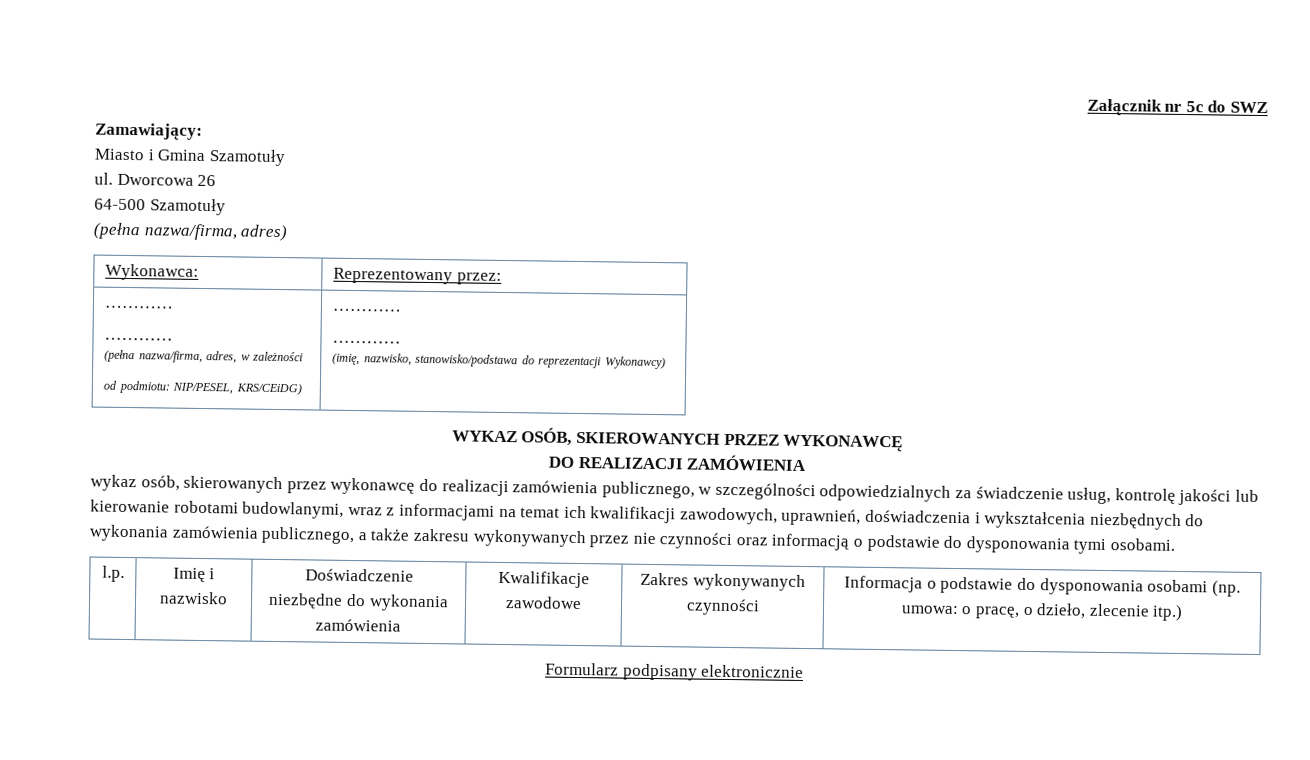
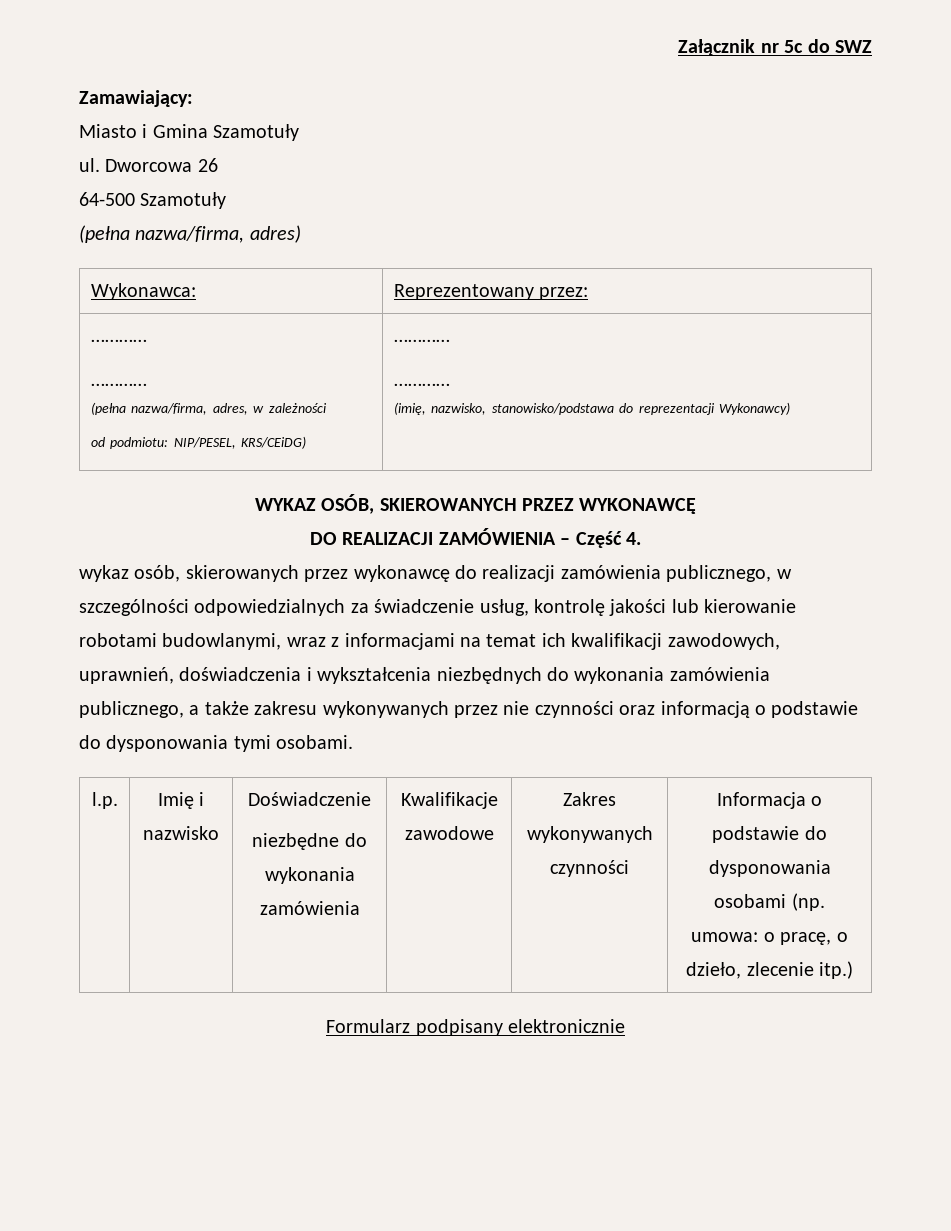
- DO REALIZACJI ZAMÓWIENIA
+ DO REALIZACJI ZAMÓWIENIA – Część 4.

